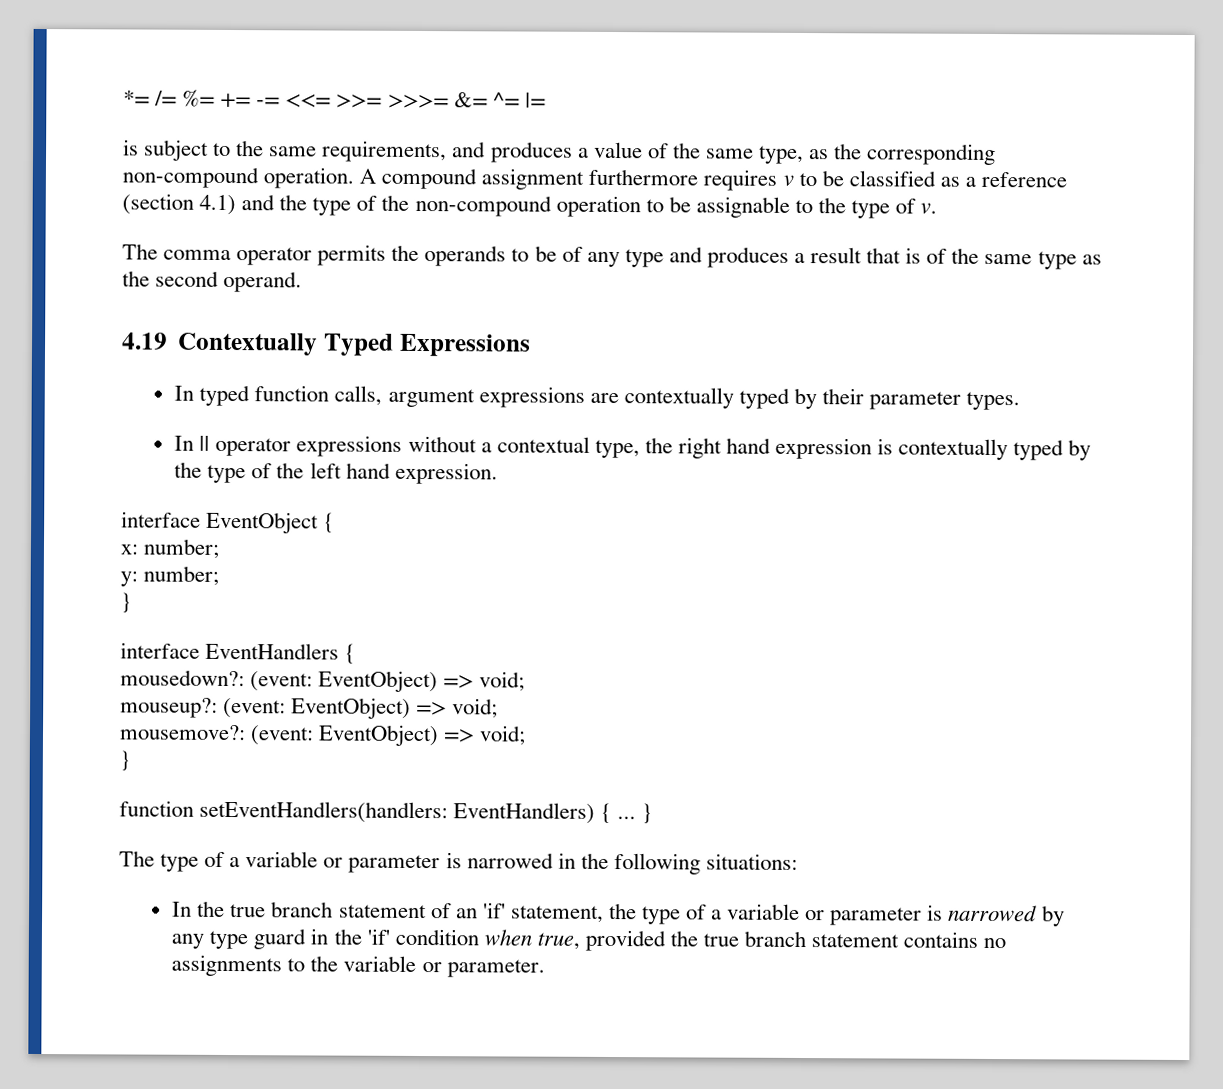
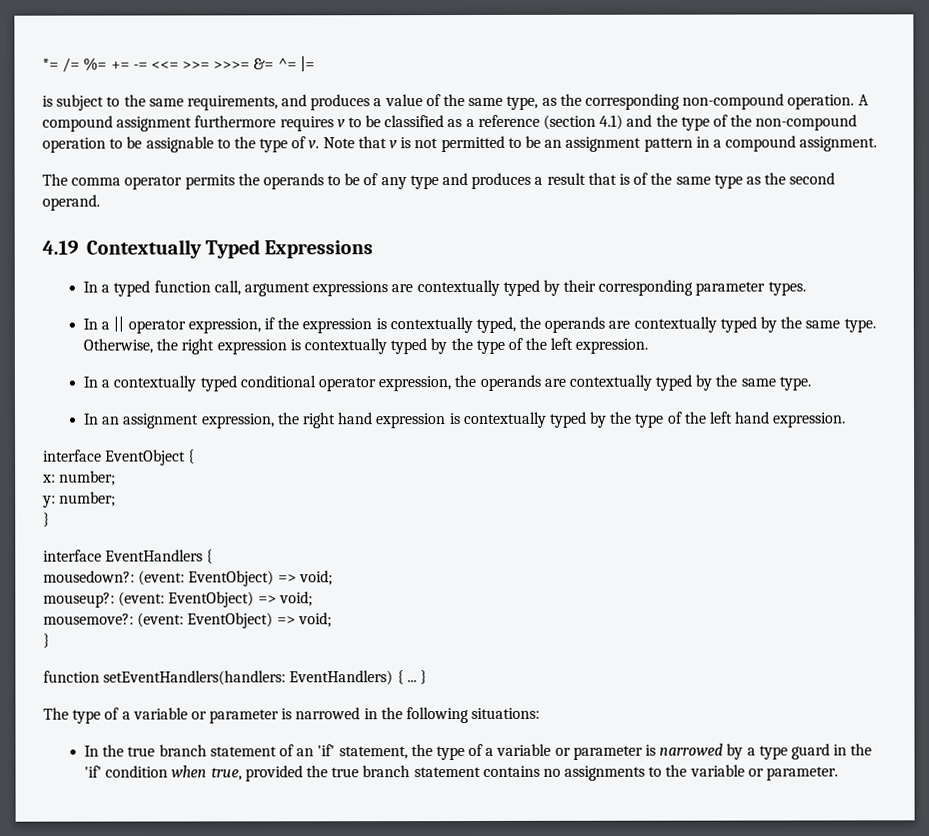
+ Note that v is not permitted to be an assignment pattern in a compound assignment.
- In typed function calls, argument expressions are contextually typed by their parameter types.
+ In a typed function call, argument expressions are contextually typed by their corresponding parameter types.
- In || operator expressions without a contextual type, the right hand expression is contextually typed by the type of the left hand expression.
+ In a || operator expression, if the expression is contextually typed, the operands are contextually typed by the same type. Otherwise, the right expression is contextually typed by the type of the left expression.
+ In a contextually typed conditional operator expression, the operands are contextually typed by the same type.
+ In an assignment expression, the right hand expression is contextually typed by the type of the left hand expression.
- In the true branch statement of an 'if' statement, the type of a variable or parameter is narrowed by any type guard in the 'if' condition when true, provided the true branch statement contains no assignments to the variable or parameter.
+ In the true branch statement of an 'if' statement, the type of a variable or parameter is narrowed by a type guard in the 'if' condition when true, provided the true branch statement contains no assignments to the variable or parameter.

